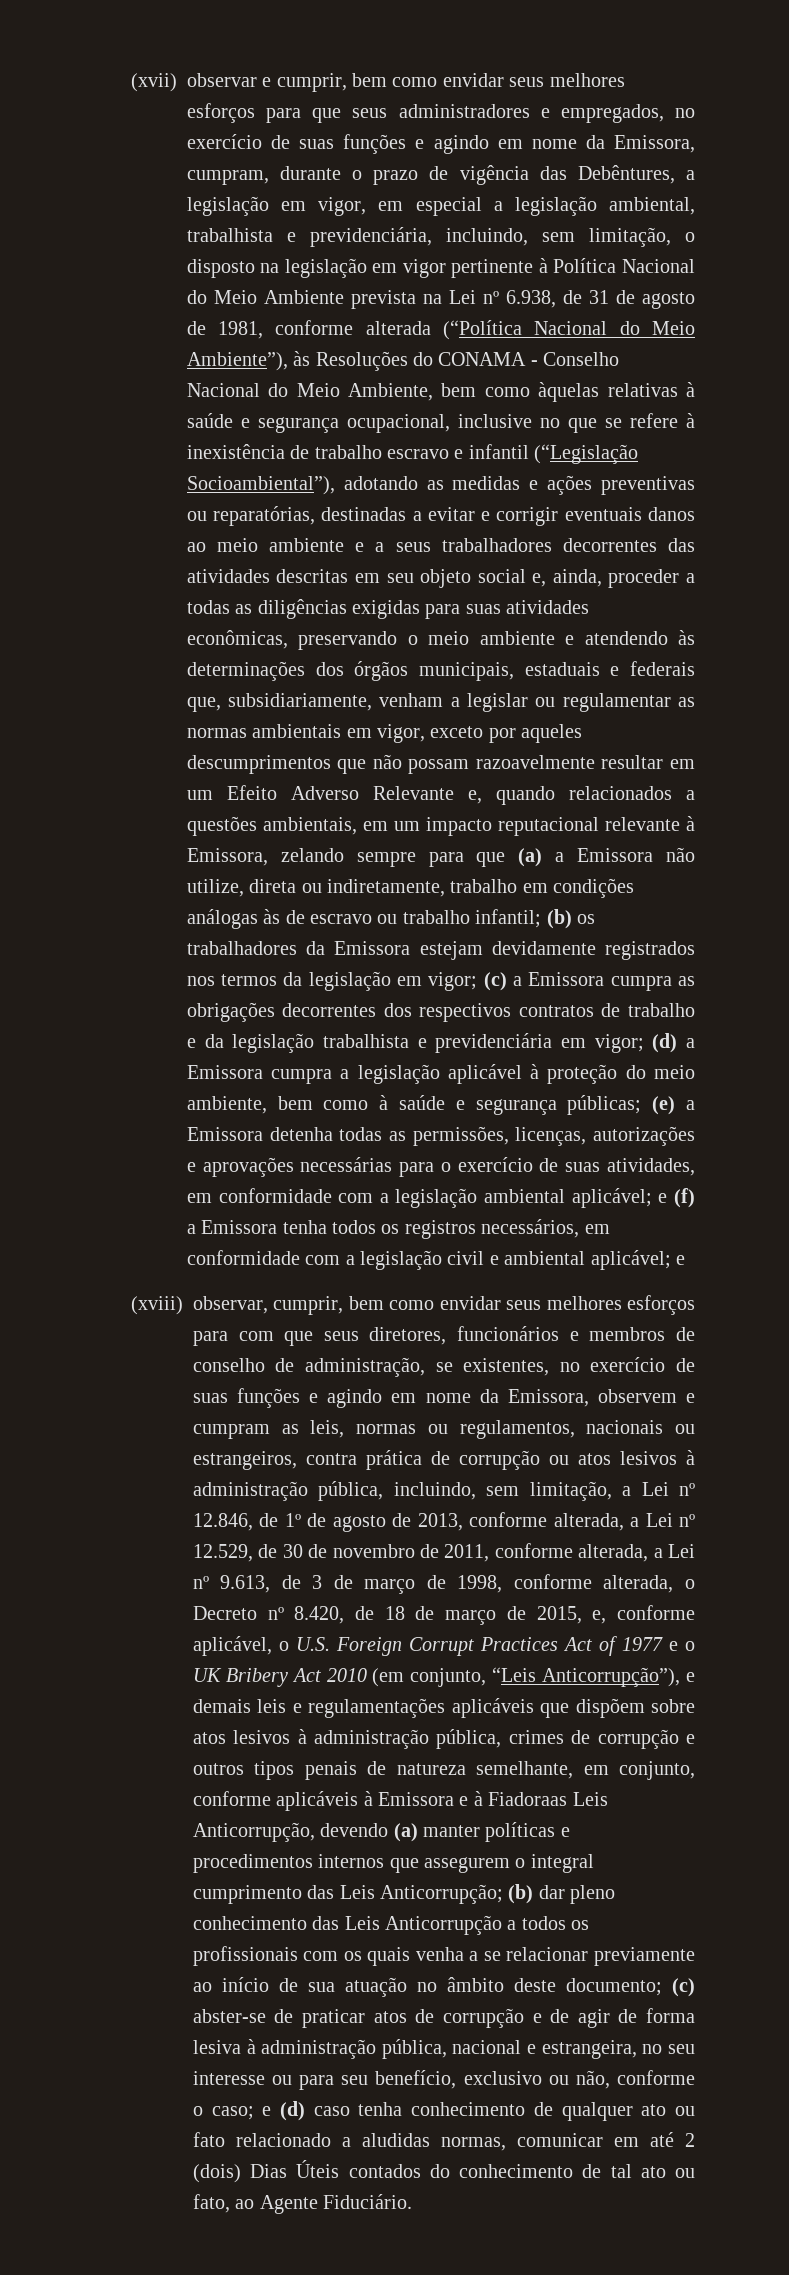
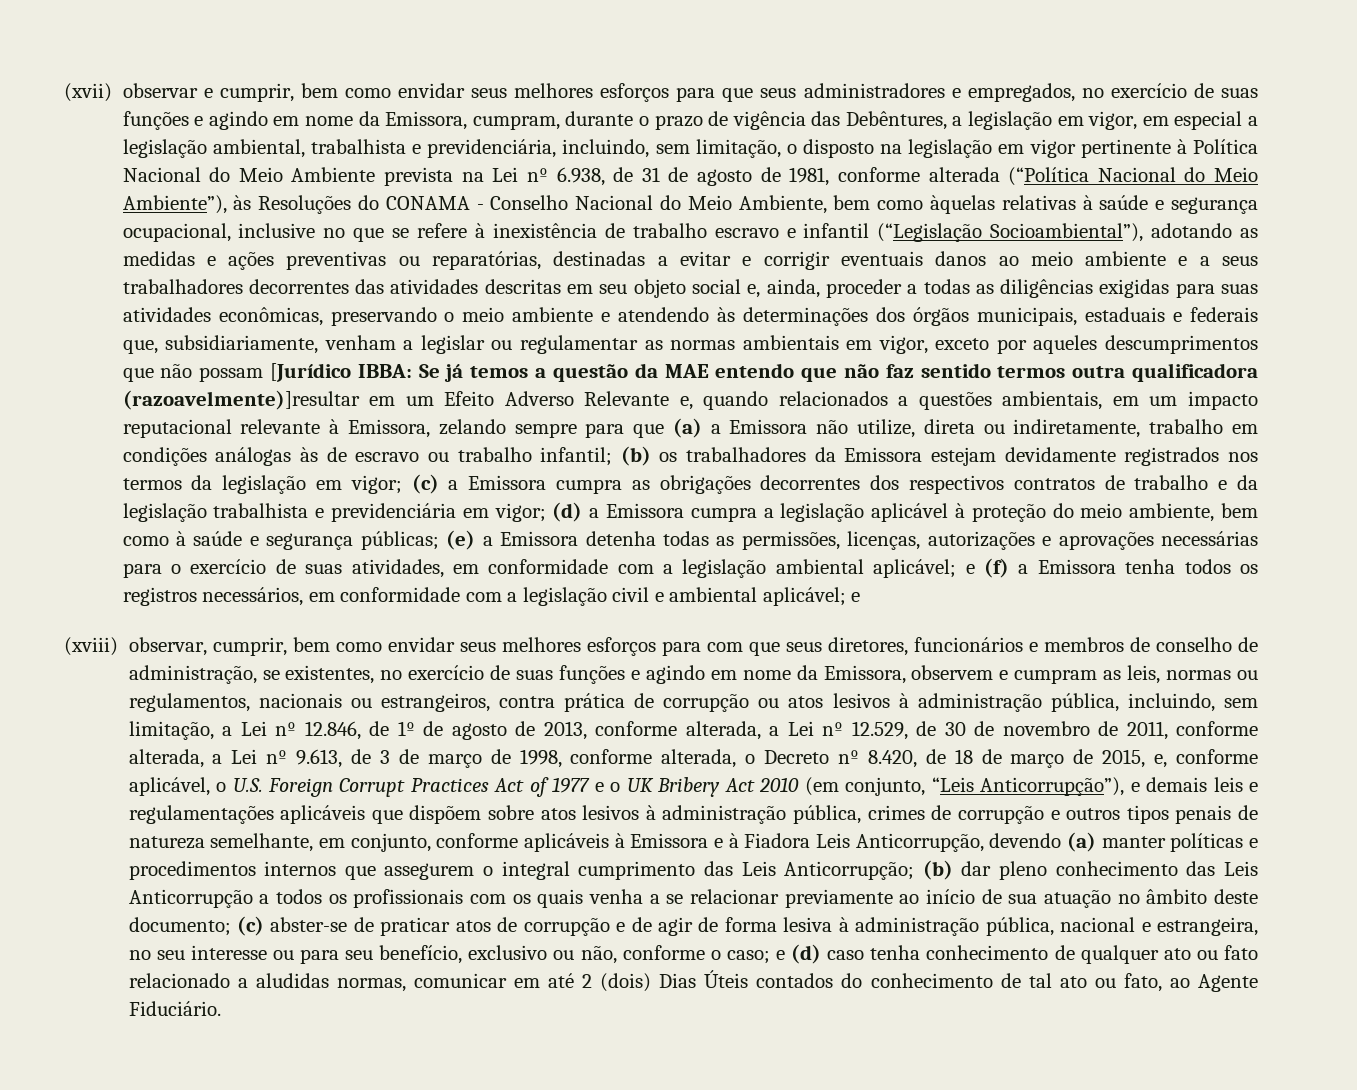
- (xvii) observar e cumprir, bem como envidar seus melhores esforços para que seus administradores e empregados, no exercício de suas funções e agindo em nome da Emissora, cumpram, durante o prazo de vigência das Debêntures, a legislação em vigor, em especial a legislação ambiental, trabalhista e previdenciária, incluindo, sem limitação, o disposto na legislação em vigor pertinente à Política Nacional do Meio Ambiente prevista na Lei nº 6.938, de 31 de agosto de 1981, conforme alterada (“Política Nacional do Meio Ambiente”), às Resoluções do CONAMA - Conselho Nacional do Meio Ambiente, bem como àquelas relativas à saúde e segurança ocupacional, inclusive no que se refere à inexistência de trabalho escravo e infantil (“Legislação Socioambiental”), adotando as medidas e ações preventivas ou reparatórias, destinadas a evitar e corrigir eventuais danos ao meio ambiente e a seus trabalhadores decorrentes das atividades descritas em seu objeto social e, ainda, proceder a todas as diligências exigidas para suas atividades econômicas, preservando o meio ambiente e atendendo às determinações dos órgãos municipais, estaduais e federais que, subsidiariamente, venham a legislar ou regulamentar as normas ambientais em vigor, exceto por aqueles descumprimentos que não possam razoavelmente resultar em um Efeito Adverso Relevante e, quando relacionados a questões ambientais, em um impacto reputacional relevante à Emissora, zelando sempre para que (a) a Emissora não utilize, direta ou indiretamente, trabalho em condições análogas às de escravo ou trabalho infantil;
+ (xvii) observar e cumprir, bem como envidar seus melhores esforços para que seus administradores e empregados, no exercício de suas funções e agindo em nome da Emissora, cumpram, durante o prazo de vigência das Debêntures, a legislação em vigor, em especial a legislação ambiental, trabalhista e previdenciária, incluindo, sem limitação, o disposto na legislação em vigor pertinente à Política Nacional do Meio Ambiente prevista na Lei nº 6.938, de 31 de agosto de 1981, conforme alterada (“Política Nacional do Meio Ambiente”), às Resoluções do CONAMA - Conselho Nacional do Meio Ambiente, bem como àquelas relativas à saúde e segurança ocupacional, inclusive no que se refere à inexistência de trabalho escravo e infantil (“Legislação Socioambiental”), adotando as medidas e ações preventivas ou reparatórias, destinadas a evitar e corrigir eventuais danos ao meio ambiente e a seus trabalhadores decorrentes das atividades descritas em seu objeto social e, ainda, proceder a todas as diligências exigidas para suas atividades econômicas, preservando o meio ambiente e atendendo às determinações dos órgãos municipais, estaduais e federais que, subsidiariamente, venham a legislar ou regulamentar as normas ambientais em vigor, exceto por aqueles descumprimentos que não possam [Jurídico IBBA: Se já temos a questão da MAE entendo que não faz sentido termos outra qualificadora (razoavelmente)]resultar em um Efeito Adverso Relevante e, quando relacionados a questões ambientais, em um impacto reputacional relevante à Emissora, zelando sempre para que (a) a Emissora não utilize, direta ou indiretamente, trabalho em condições análogas às de escravo ou trabalho infantil;
- (xviii) observar, cumprir, bem como envidar seus melhores esforços para com que seus diretores, funcionários e membros de conselho de administração, se existentes, no exercício de suas funções e agindo em nome da Emissora, observem e cumpram as leis, normas ou regulamentos, nacionais ou estrangeiros, contra prática de corrupção ou atos lesivos à administração pública, incluindo, sem limitação, a Lei nº 12.846, de 1º de agosto de 2013, conforme alterada, a Lei nº 12.529, de 30 de novembro de 2011, conforme alterada, a Lei nº 9.613, de 3 de março de 1998, conforme alterada, o Decreto nº 8.420, de 18 de março de 2015, e, conforme aplicável, o U.S. Foreign Corrupt Practices Act of 1977 e o UK Bribery Act 2010 (em conjunto, “Leis Anticorrupção”), e demais leis e regulamentações aplicáveis que dispõem sobre atos lesivos à administração pública, crimes de corrupção e outros tipos penais de natureza semelhante, em conjunto, conforme aplicáveis à Emissora e à Fiadoraas Leis Anticorrupção, devendo (a) manter políticas e procedimentos internos que assegurem o integral cumprimento das Leis Anticorrupção;
+ (xviii) observar, cumprir, bem como envidar seus melhores esforços para com que seus diretores, funcionários e membros de conselho de administração, se existentes, no exercício de suas funções e agindo em nome da Emissora, observem e cumpram as leis, normas ou regulamentos, nacionais ou estrangeiros, contra prática de corrupção ou atos lesivos à administração pública, incluindo, sem limitação, a Lei nº 12.846, de 1º de agosto de 2013, conforme alterada, a Lei nº 12.529, de 30 de novembro de 2011, conforme alterada, a Lei nº 9.613, de 3 de março de 1998, conforme alterada, o Decreto nº 8.420, de 18 de março de 2015, e, conforme aplicável, o U.S. Foreign Corrupt Practices Act of 1977 e o UK Bribery Act 2010 (em conjunto, “Leis Anticorrupção”), e demais leis e regulamentações aplicáveis que dispõem sobre atos lesivos à administração pública, crimes de corrupção e outros tipos penais de natureza semelhante, em conjunto, conforme aplicáveis à Emissora e à Fiadora Leis Anticorrupção, devendo (a) manter políticas e procedimentos internos que assegurem o integral cumprimento das Leis Anticorrupção;

